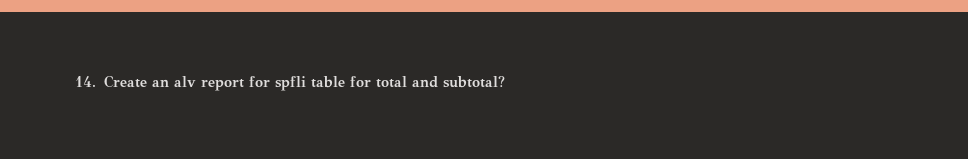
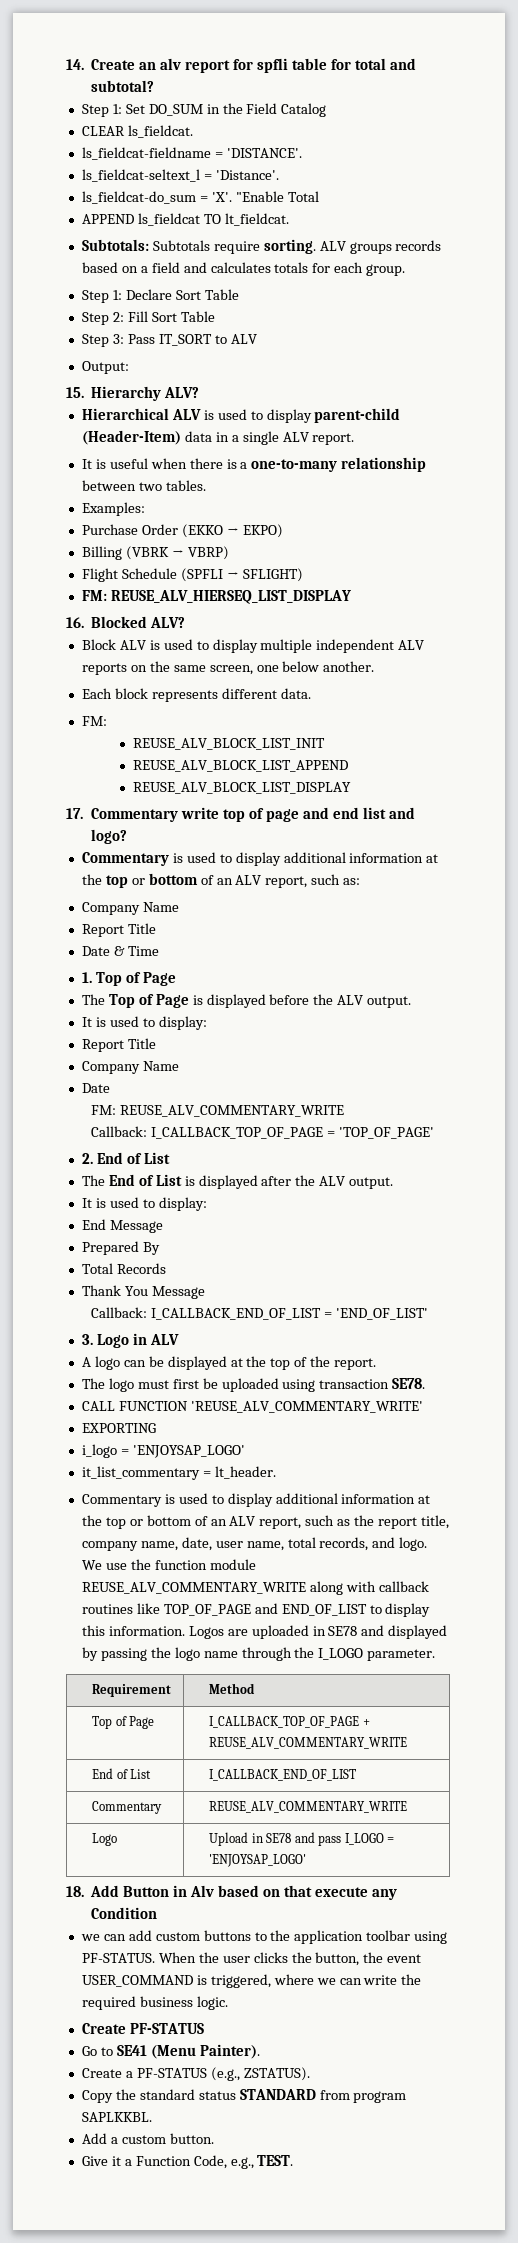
+ Step 1: Set DO_SUM in the Field Catalog
+ CLEAR ls_fieldcat.
+ ls_fieldcat-fieldname = 'DISTANCE'.
+ ls_fieldcat-seltext_l = 'Distance'.
+ ls_fieldcat-do_sum = 'X'. "Enable Total
+ APPEND ls_fieldcat TO lt_fieldcat.
+ Subtotals: Subtotals require sorting. ALV groups records based on a field and calculates totals for each group.
+ Step 1: Declare Sort Table
+ Step 2: Fill Sort Table
+ Step 3: Pass IT_SORT to ALV
+ Output:
+ 15. Hierarchy ALV?
+ Hierarchical ALV is used to display parent-child (Header-Item) data in a single ALV report.
+ It is useful when there is a one-to-many relationship between two tables.
+ Examples:
+ Purchase Order (EKKO → EKPO)
+ Billing (VBRK → VBRP)
+ Flight Schedule (SPFLI → SFLIGHT)
+ FM: REUSE_ALV_HIERSEQ_LIST_DISPLAY
+ 16. Blocked ALV?
+ Block ALV is used to display multiple independent ALV reports on the same screen, one below another.
+ Each block represents different data.
+ FM:
+ REUSE_ALV_BLOCK_LIST_INIT
+ REUSE_ALV_BLOCK_LIST_APPEND
+ REUSE_ALV_BLOCK_LIST_DISPLAY
+ 17. Commentary write top of page and end list and logo?
+ Commentary is used to display additional information at the top or bottom of an ALV report, such as:
+ Company Name
+ Report Title
+ Date & Time
+ 1. Top of Page
+ The Top of Page is displayed before the ALV output.
+ It is used to display:
+ Report Title
+ Company Name
+ Date
+ FM: REUSE_ALV_COMMENTARY_WRITE
+ Callback: I_CALLBACK_TOP_OF_PAGE = 'TOP_OF_PAGE'
+ 2. End of List
+ The End of List is displayed after the ALV output.
+ It is used to display:
+ End Message
+ Prepared By
+ Total Records
+ Thank You Message
+ Callback: I_CALLBACK_END_OF_LIST = 'END_OF_LIST'
+ 3. Logo in ALV
+ A logo can be displayed at the top of the report.
+ The logo must first be uploaded using transaction SE78.
+ CALL FUNCTION 'REUSE_ALV_COMMENTARY_WRITE'
+ EXPORTING
+ i_logo = 'ENJOYSAP_LOGO'
+ it_list_commentary = lt_header.
+ Commentary is used to display additional information at the top or bottom of an ALV report, such as the report title, company name, date, user name, total records, and logo. We use the function module REUSE_ALV_COMMENTARY_WRITE along with callback routines like TOP_OF_PAGE and END_OF_LIST to display this information. Logos are uploaded in SE78 and displayed by passing the logo name through the I_LOGO parameter.
+ Requirement | Method
+ Top of Page | I_CALLBACK_TOP_OF_PAGE + REUSE_ALV_COMMENTARY_WRITE
+ End of List | I_CALLBACK_END_OF_LIST
+ Commentary | REUSE_ALV_COMMENTARY_WRITE
+ Logo | Upload in SE78 and pass I_LOGO = 'ENJOYSAP_LOGO'
+ 18. Add Button in Alv based on that execute any Condition
+ we can add custom buttons to the application toolbar using PF-STATUS. When the user clicks the button, the event USER_COMMAND is triggered, where we can write the required business logic.
+ Create PF-STATUS
+ Go to SE41 (Menu Painter).
+ Create a PF-STATUS (e.g., ZSTATUS).
+ Copy the standard status STANDARD from program SAPLKKBL.
+ Add a custom button.
+ Give it a Function Code, e.g., TEST.

